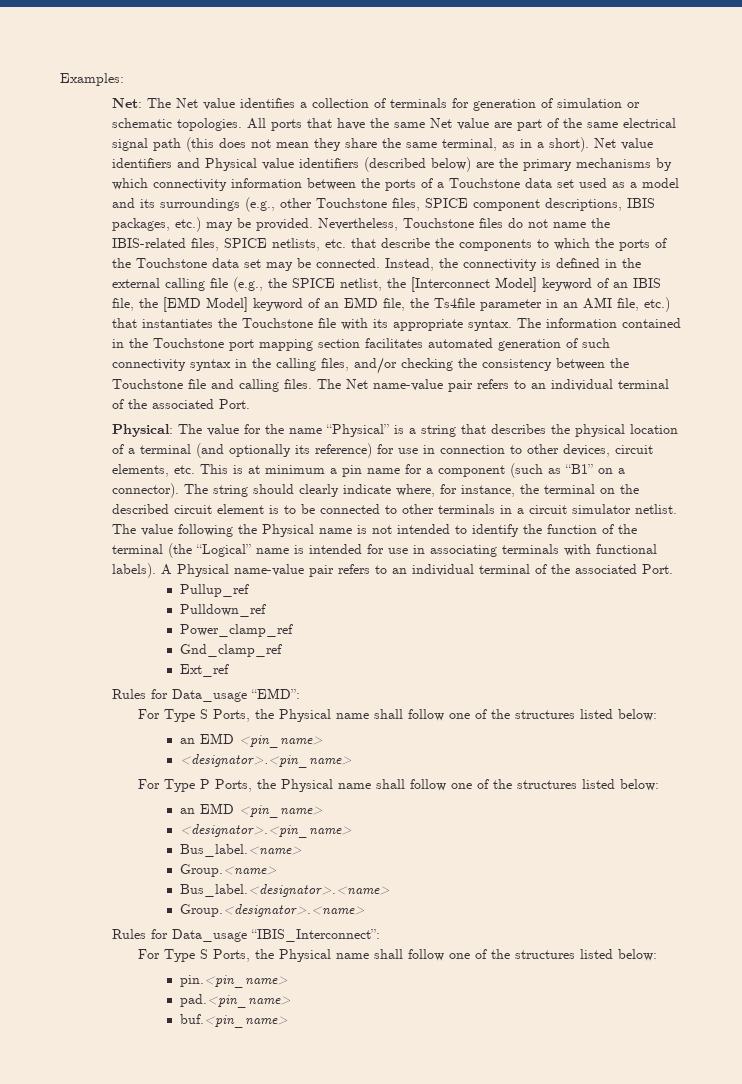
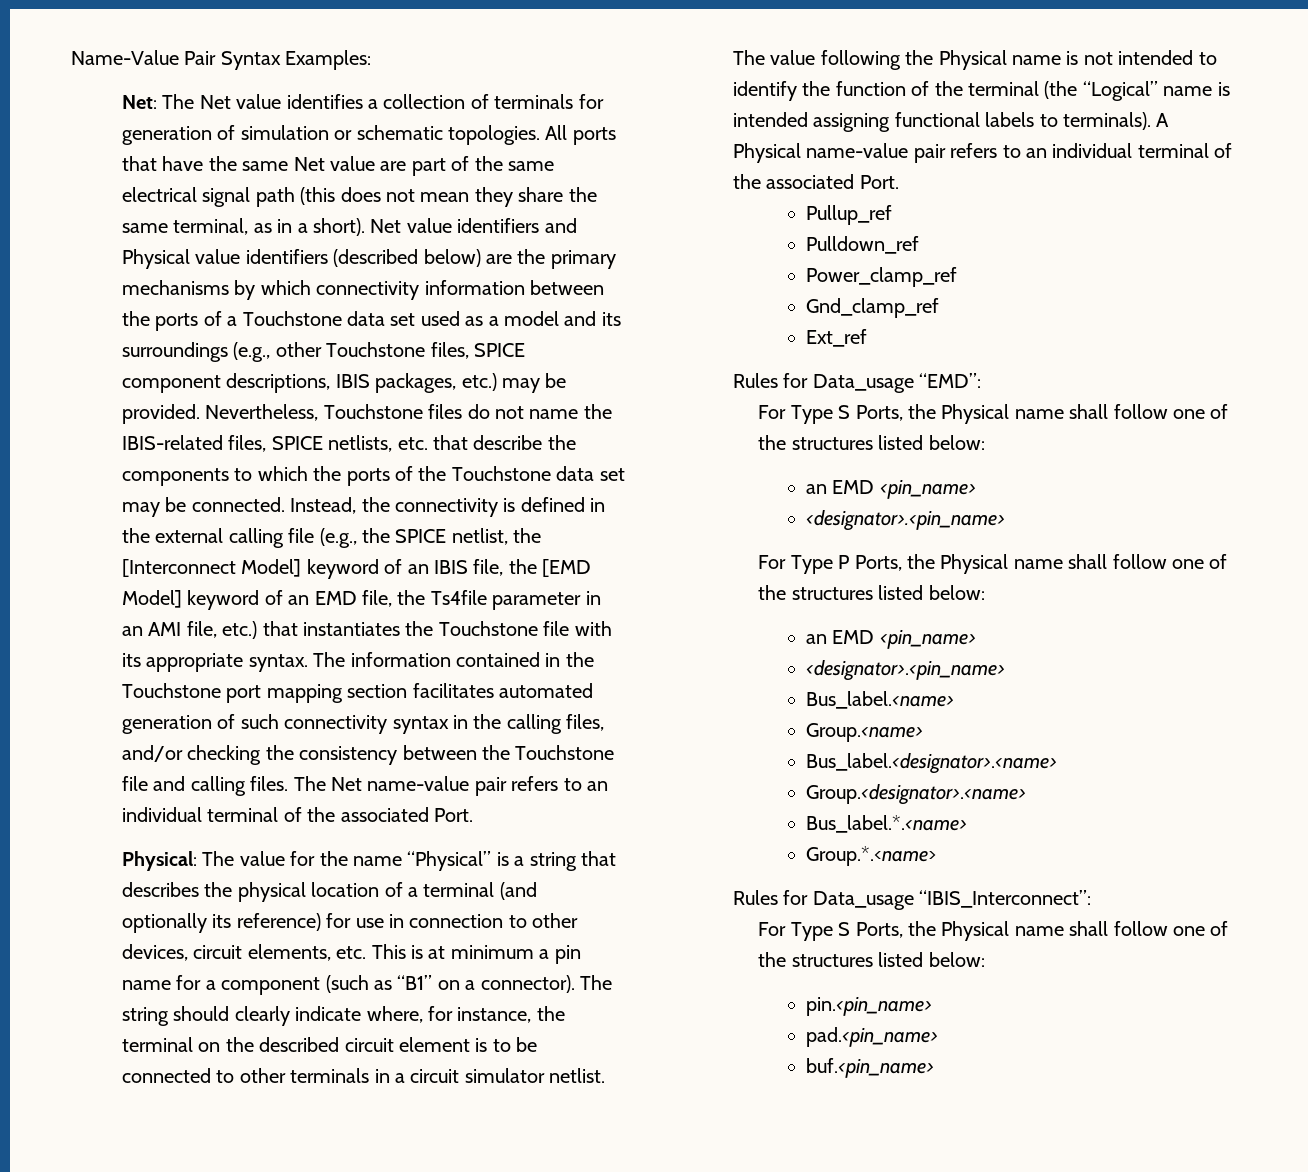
- Examples:
+ Name-Value Pair Syntax Examples:
- The value following the Physical name is not intended to identify the function of the terminal (the “Logical” name is intended for use in associating terminals with functional labels).
+ The value following the Physical name is not intended to identify the function of the terminal (the “Logical” name is intended assigning functional labels to terminals).
+ Bus_label.*.<name>
+ Group.*.<name>

